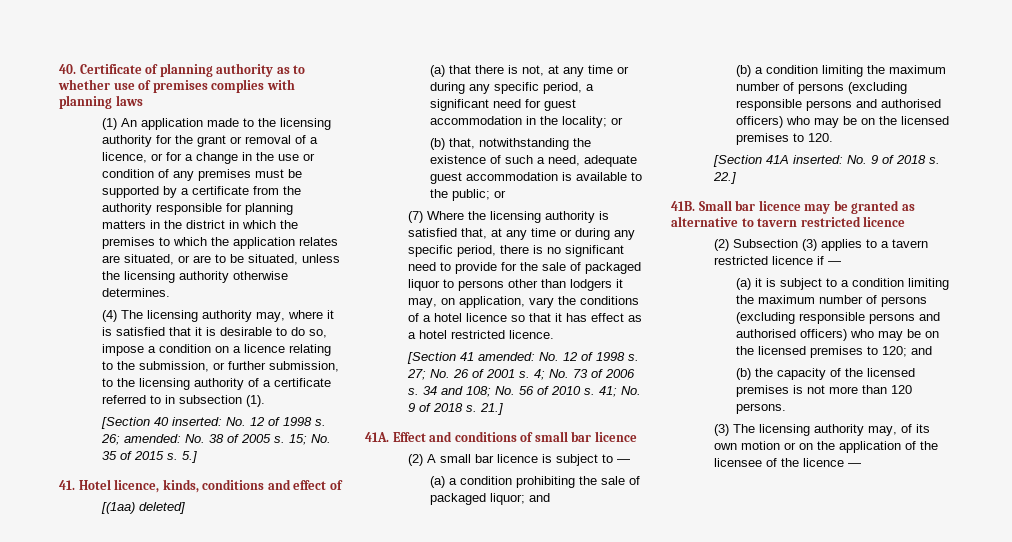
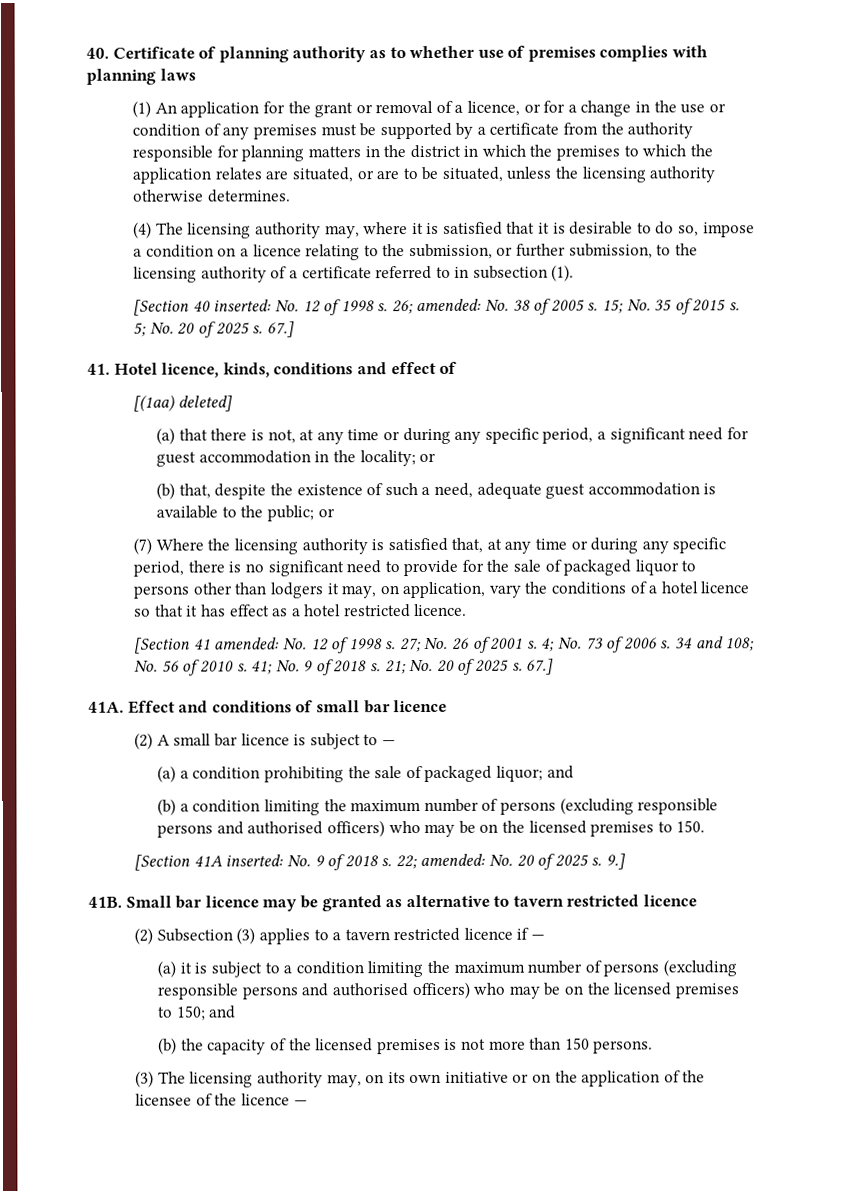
- (1) An application made to the licensing authority for the grant or removal of a licence, or for a change in the use or condition of any premises must be supported by a certificate from the authority responsible for planning matters in the district in which the premises to which the application relates are situated, or are to be situated, unless the licensing authority otherwise determines.
+ (1) An application for the grant or removal of a licence, or for a change in the use or condition of any premises must be supported by a certificate from the authority responsible for planning matters in the district in which the premises to which the application relates are situated, or are to be situated, unless the licensing authority otherwise determines.
- 5.]
+ 5; No. 20 of 2025 s. 67.]
- (b) that, notwithstanding the existence of such a need, adequate guest accommodation is available to the public; or
+ (b) that, despite the existence of such a need, adequate guest accommodation is available to the public; or
- 21.]
+ 21; No. 20 of 2025 s. 67.]
- (b) a condition limiting the maximum number of persons (excluding responsible persons and authorised officers) who may be on the licensed premises to 120.
+ (b) a condition limiting the maximum number of persons (excluding responsible persons and authorised officers) who may be on the licensed premises to 150.
- 22.]
+ 22; amended: No. 20 of 2025 s. 9.]
- (a) it is subject to a condition limiting the maximum number of persons (excluding responsible persons and authorised officers) who may be on the licensed premises to 120; and
+ (a) it is subject to a condition limiting the maximum number of persons (excluding responsible persons and authorised officers) who may be on the licensed premises to 150; and
- (b) the capacity of the licensed premises is not more than 120 persons.
+ (b) the capacity of the licensed premises is not more than 150 persons.
- (3) The licensing authority may, of its own motion or on the application of the licensee of the licence —
+ (3) The licensing authority may, on its own initiative or on the application of the licensee of the licence —

